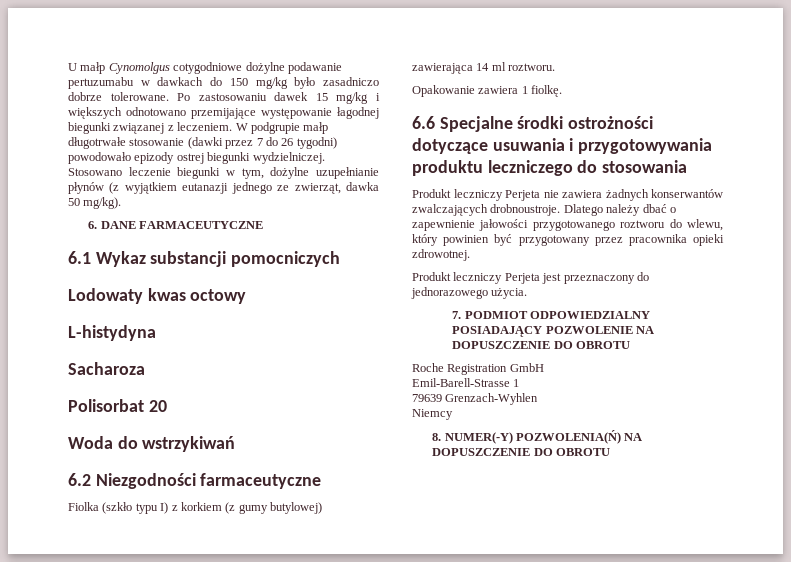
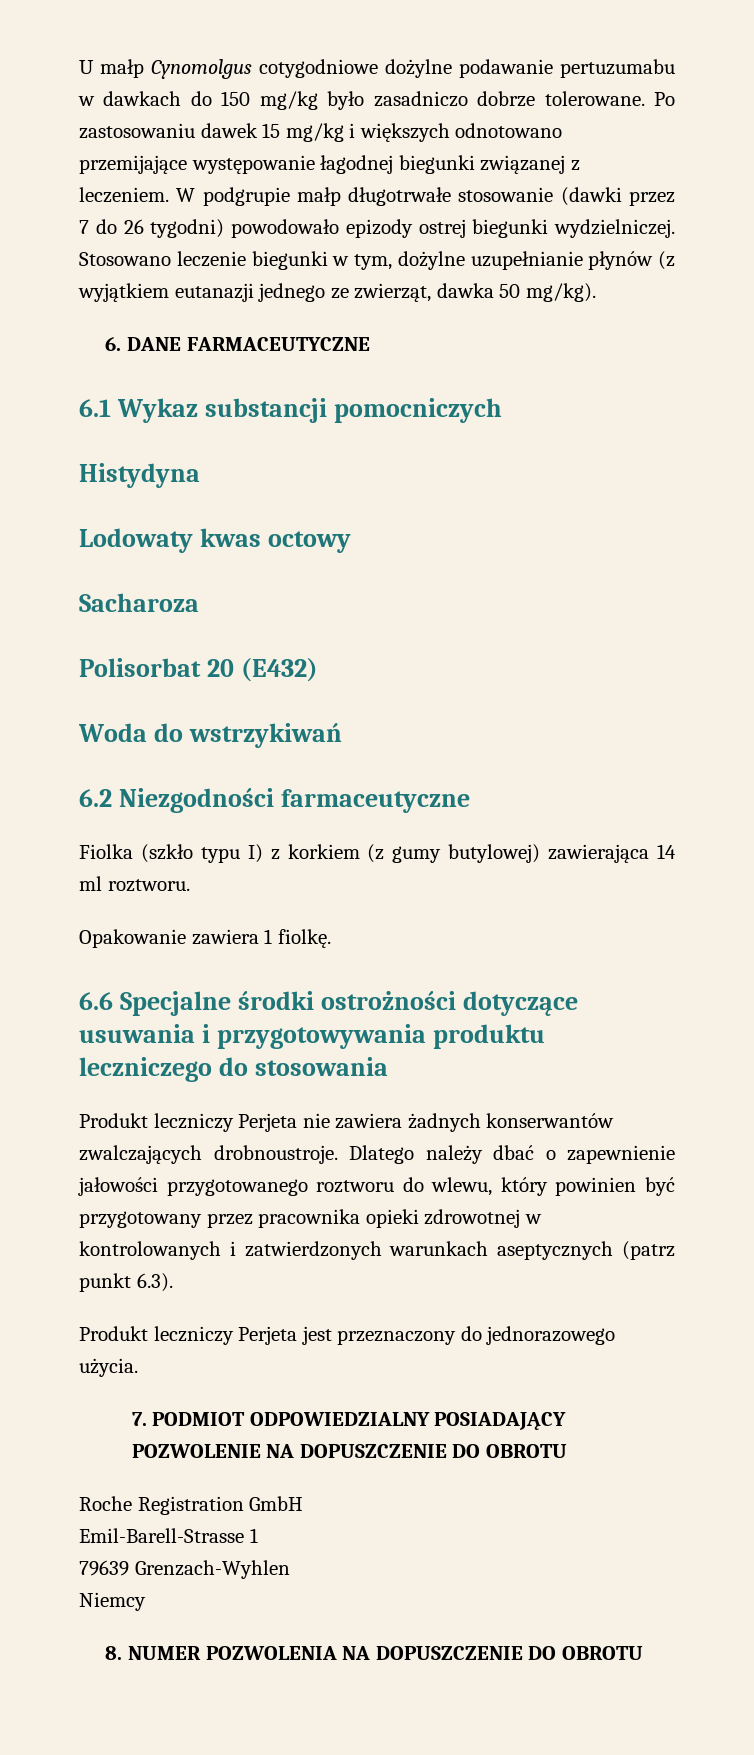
+ Histydyna
- L-histydyna
- Polisorbat 20
+ Polisorbat 20 (E432)
- Dlatego należy dbać o zapewnienie jałowości przygotowanego roztworu do wlewu, który powinien być przygotowany przez pracownika opieki zdrowotnej.
+ Dlatego należy dbać o zapewnienie jałowości przygotowanego roztworu do wlewu, który powinien być przygotowany przez pracownika opieki zdrowotnej w kontrolowanych i zatwierdzonych warunkach aseptycznych (patrz punkt 6.3).
- 8. NUMER(-Y) POZWOLENIA(Ń) NA DOPUSZCZENIE DO OBROTU
+ 8. NUMER POZWOLENIA NA DOPUSZCZENIE DO OBROTU

